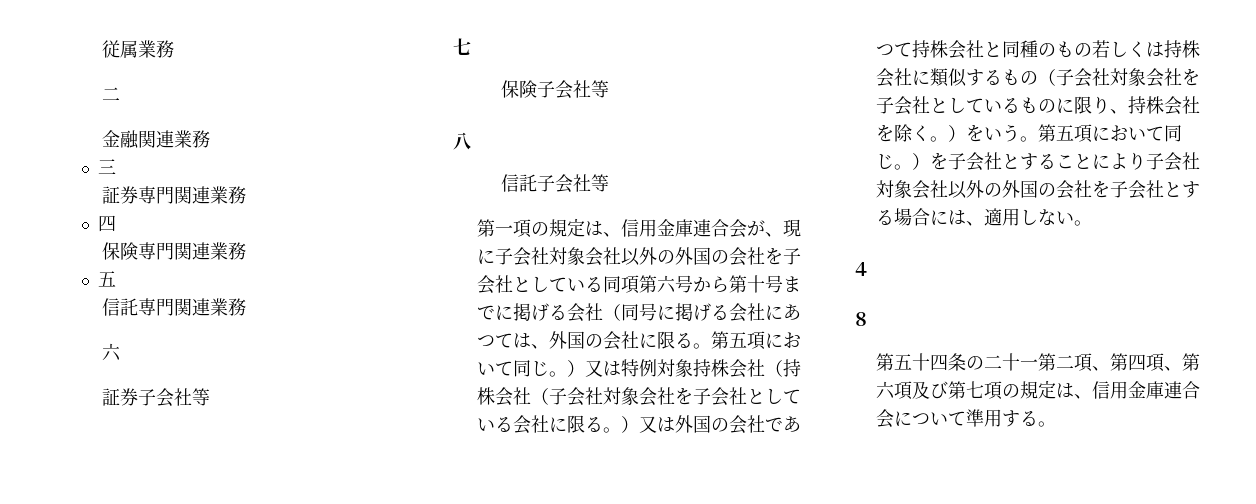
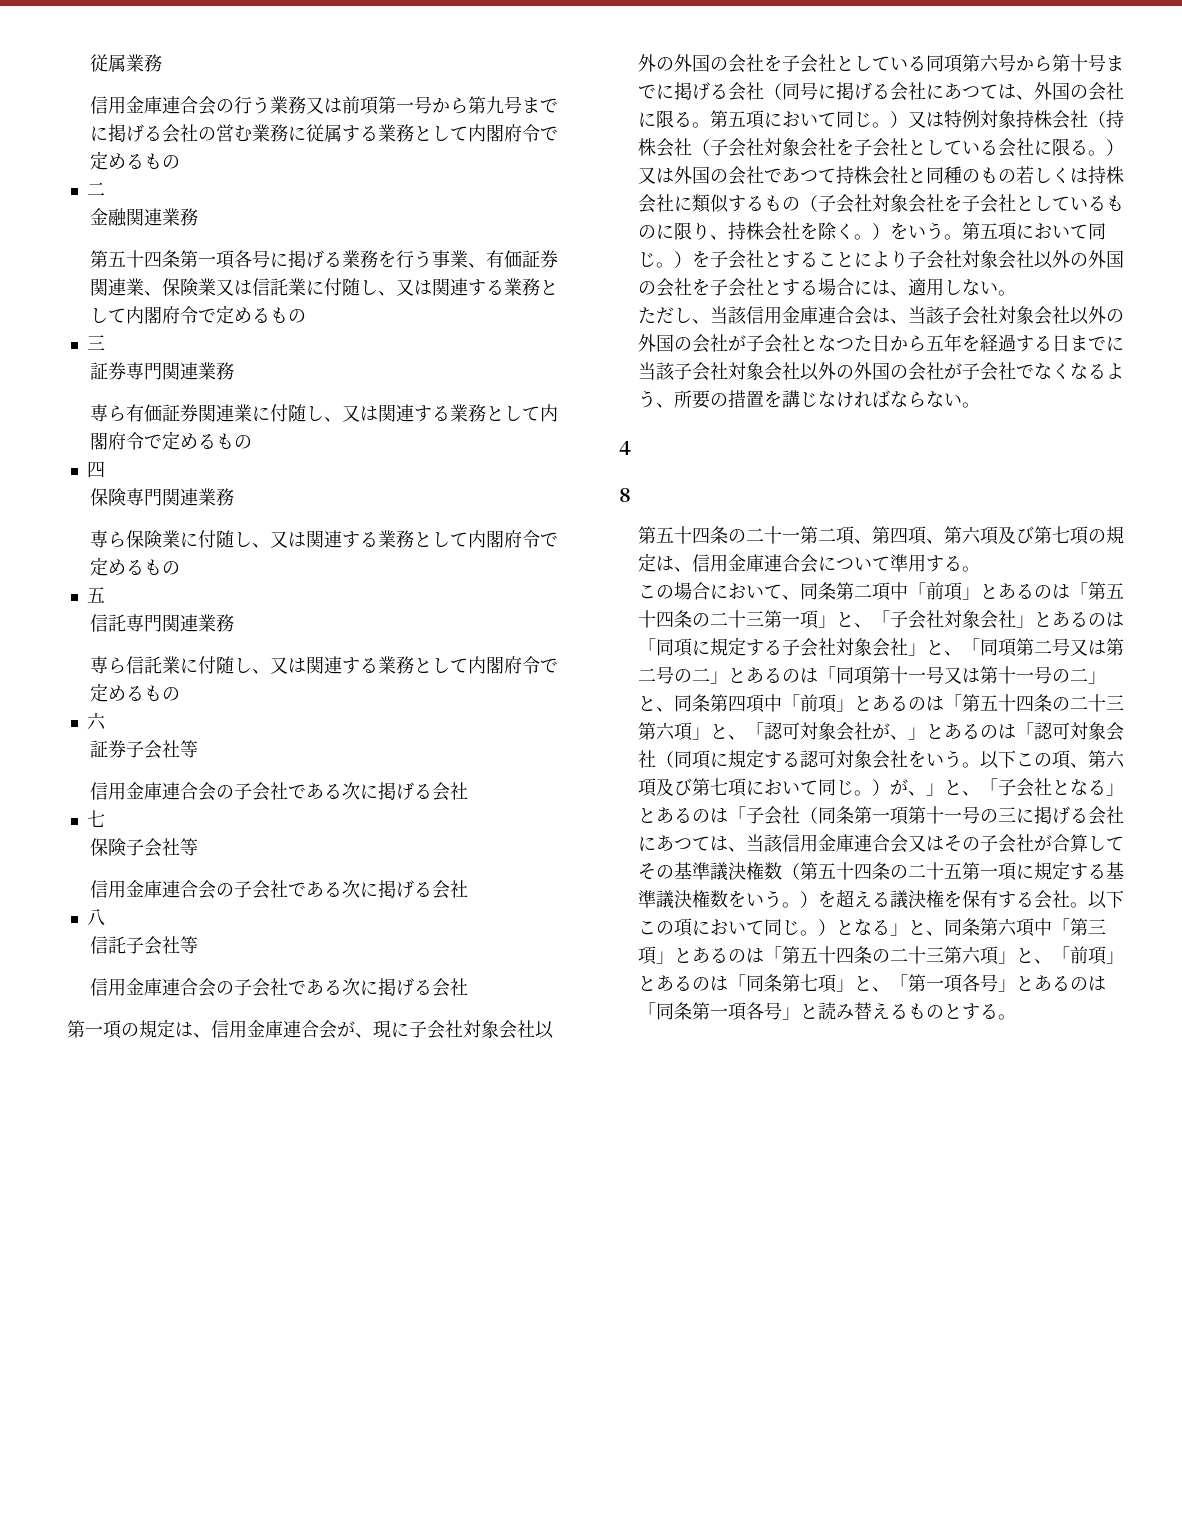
  従属業務
+ 信用金庫連合会の行う業務又は前項第一号から第九号までに掲げる会社の営む業務に従属する業務として内閣府令で定めるもの
  二
  金融関連業務
+ 第五十四条第一項各号に掲げる業務を行う事業、有価証券関連業、保険業又は信託業に付随し、又は関連する業務として内閣府令で定めるもの
+ 専ら有価証券関連業に付随し、又は関連する業務として内閣府令で定めるもの
+ 専ら保険業に付随し、又は関連する業務として内閣府令で定めるもの
  信託専門関連業務
+ 専ら信託業に付随し、又は関連する業務として内閣府令で定めるもの
  六
  証券子会社等
+ 信用金庫連合会の子会社である次に掲げる会社
  七
  保険子会社等
+ 信用金庫連合会の子会社である次に掲げる会社
  八
  信託子会社等
+ 信用金庫連合会の子会社である次に掲げる会社
+ ただし、当該信用金庫連合会は、当該子会社対象会社以外の外国の会社が子会社となつた日から五年を経過する日までに当該子会社対象会社以外の外国の会社が子会社でなくなるよう、所要の措置を講じなければならない。
+ この場合において、同条第二項中「前項」とあるのは「第五十四条の二十三第一項」と、「子会社対象会社」とあるのは「同項に規定する子会社対象会社」と、「同項第二号又は第二号の二」とあるのは「同項第十一号又は第十一号の二」と、同条第四項中「前項」とあるのは「第五十四条の二十三第六項」と、「認可対象会社が、」とあるのは「認可対象会社（同項に規定する認可対象会社をいう。以下この項、第六項及び第七項において同じ。）が、」と、「子会社となる」とあるのは「子会社（同条第一項第十一号の三に掲げる会社にあつては、当該信用金庫連合会又はその子会社が合算してその基準議決権数（第五十四条の二十五第一項に規定する基準議決権数をいう。）を超える議決権を保有する会社。以下この項において同じ。）となる」と、同条第六項中「第三項」とあるのは「第五十四条の二十三第六項」と、「前項」とあるのは「同条第七項」と、「第一項各号」とあるのは「同条第一項各号」と読み替えるものとする。

